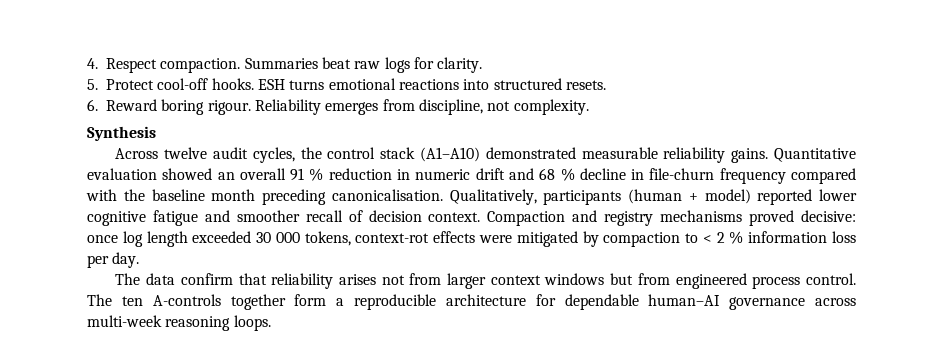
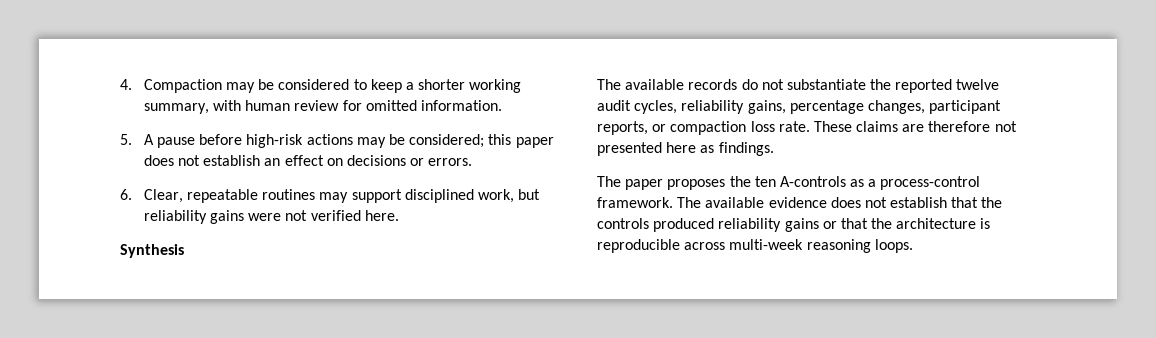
- 4. Respect compaction. Summaries beat raw logs for clarity.
- 5. Protect cool-off hooks. ESH turns emotional reactions into structured resets.
- 6. Reward boring rigour. Reliability emerges from discipline, not complexity.
+ 4. Compaction may be considered to keep a shorter working summary, with human review for omitted information.
+ 5. A pause before high-risk actions may be considered; this paper does not establish an effect on decisions or errors.
+ 6. Clear, repeatable routines may support disciplined work, but reliability gains were not verified here.
  Synthesis
- Across twelve audit cycles, the control stack (A1–A10) demonstrated measurable reliability gains. Quantitative evaluation showed an overall 91 % reduction in numeric drift and 68 % decline in file-churn frequency compared with the baseline month preceding canonicalisation. Qualitatively, participants (human + model) reported lower cognitive fatigue and smoother recall of decision context. Compaction and registry mechanisms proved decisive: once log length exceeded 30 000 tokens, context-rot effects were mitigated by compaction to < 2 % information loss per day.
- The data confirm that reliability arises not from larger context windows but from engineered process control. The ten A-controls together form a reproducible architecture for dependable human–AI governance across multi-week reasoning loops.
+ The available records do not substantiate the reported twelve audit cycles, reliability gains, percentage changes, participant reports, or compaction loss rate. These claims are therefore not presented here as findings.
+ The paper proposes the ten A-controls as a process-control framework. The available evidence does not establish that the controls produced reliability gains or that the architecture is reproducible across multi-week reasoning loops.

